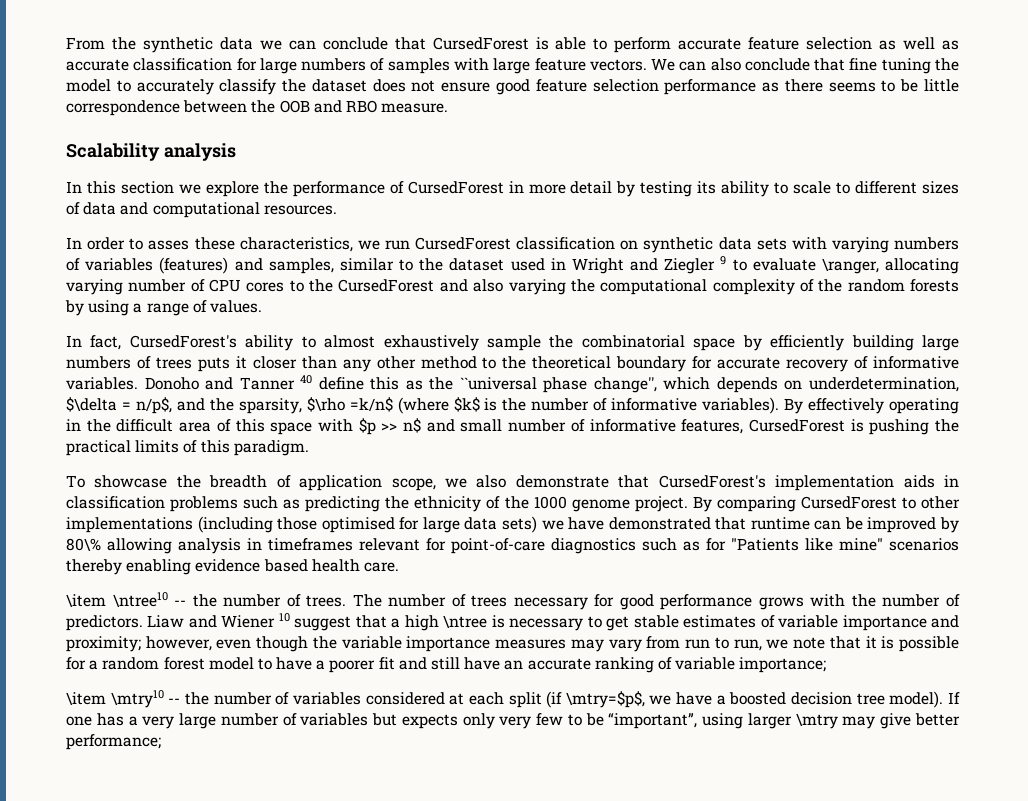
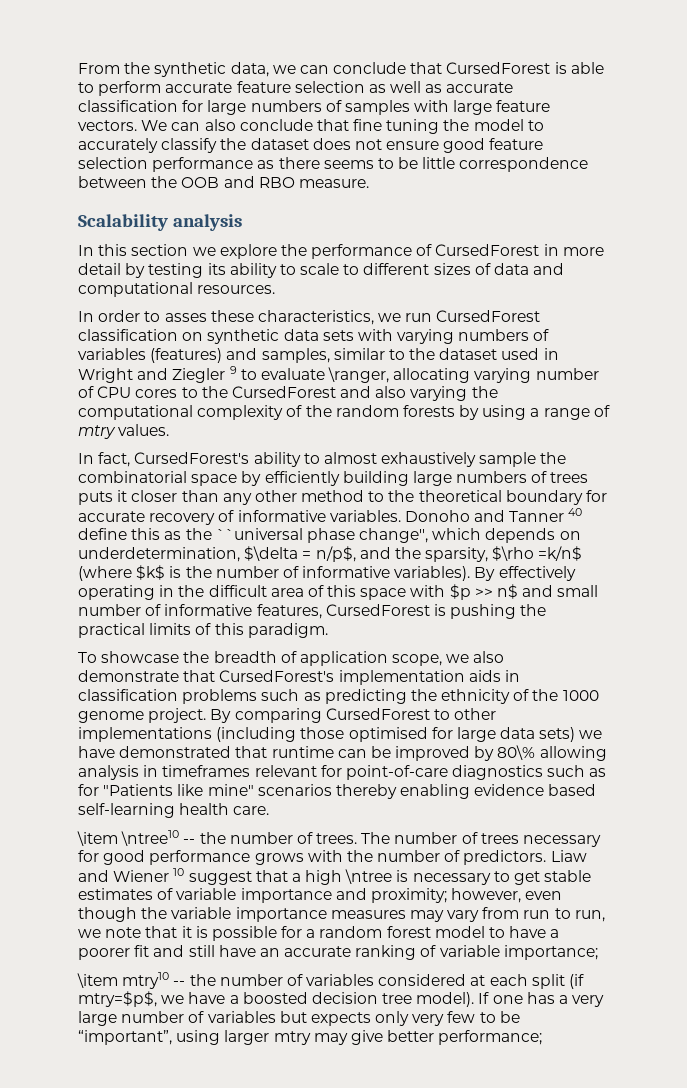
- From the synthetic data we can conclude that CursedForest is able to perform accurate feature selection as well as accurate classification for large numbers of samples with large feature vectors.
+ From the synthetic data, we can conclude that CursedForest is able to perform accurate feature selection as well as accurate classification for large numbers of samples with large feature vectors.
- In order to asses these characteristics, we run CursedForest classification on synthetic data sets with varying numbers of variables (features) and samples, similar to the dataset used in Wright and Ziegler 9 to evaluate \ranger, allocating varying number of CPU cores to the CursedForest and also varying the computational complexity of the random forests by using a range of values.
+ In order to asses these characteristics, we run CursedForest classification on synthetic data sets with varying numbers of variables (features) and samples, similar to the dataset used in Wright and Ziegler 9 to evaluate \ranger, allocating varying number of CPU cores to the CursedForest and also varying the computational complexity of the random forests by using a range of mtry values.
- By comparing CursedForest to other implementations (including those optimised for large data sets) we have demonstrated that runtime can be improved by 80\% allowing analysis in timeframes relevant for point-of-care diagnostics such as for "Patients like mine" scenarios thereby enabling evidence based health care.
+ By comparing CursedForest to other implementations (including those optimised for large data sets) we have demonstrated that runtime can be improved by 80\% allowing analysis in timeframes relevant for point-of-care diagnostics such as for "Patients like mine" scenarios thereby enabling evidence based self-learning health care.
- \item \mtry10 -- the number of variables considered at each split (if \mtry=$p$, we have a boosted decision tree model).
+ \item mtry10 -- the number of variables considered at each split (if mtry=$p$, we have a boosted decision tree model).
- If one has a very large number of variables but expects only very few to be “important”, using larger \mtry may give better performance;
+ If one has a very large number of variables but expects only very few to be “important”, using larger mtry may give better performance;

